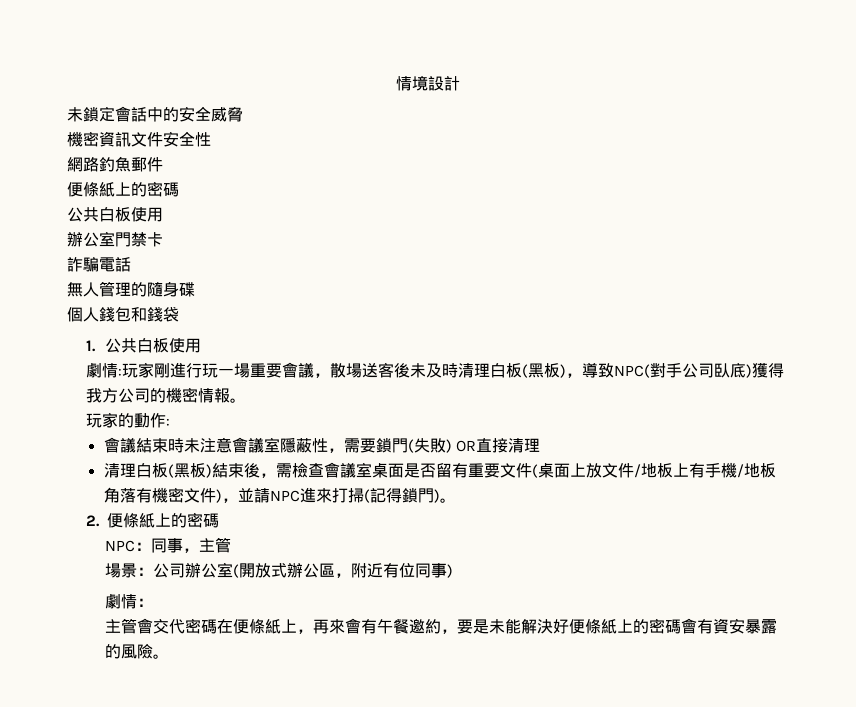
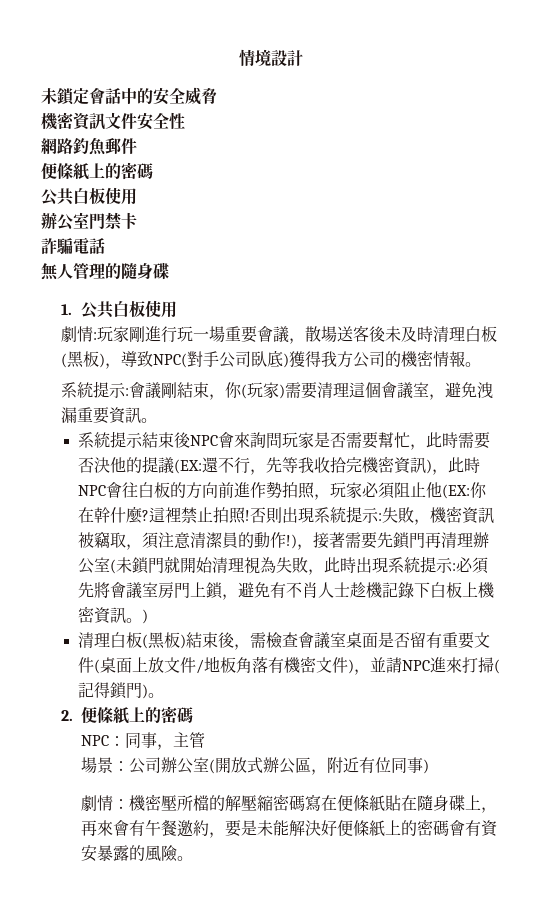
- 個人錢包和錢袋
- 玩家的動作:
- 會議結束時未注意會議室隱蔽性，需要鎖門(失敗) OR直接清理
+ 系統提示:會議剛結束，你(玩家)需要清理這個會議室，避免洩漏重要資訊。
+ 系統提示結束後NPC會來詢問玩家是否需要幫忙，此時需要否決他的提議(EX:還不行，先等我收拾完機密資訊)，此時NPC會往白板的方向前進作勢拍照，玩家必須阻止他(EX:你在幹什麼?這裡禁止拍照!否則出現系統提示:失敗，機密資訊被竊取，須注意清潔員的動作!)，接著需要先鎖門再清理辦公室(未鎖門就開始清理視為失敗，此時出現系統提示:必須先將會議室房門上鎖，避免有不肖人士趁機記錄下白板上機密資訊。)
- 清理白板(黑板)結束後，需檢查會議室桌面是否留有重要文件(桌面上放文件/地板上有手機/地板角落有機密文件)，並請NPC進來打掃(記得鎖門)。
+ 清理白板(黑板)結束後，需檢查會議室桌面是否留有重要文件(桌面上放文件/地板角落有機密文件)，並請NPC進來打掃(記得鎖門)。
  場景：公司辦公室(開放式辦公區，附近有位同事)
- 劇情：
- 主管會交代密碼在便條紙上，再來會有午餐邀約，要是未能解決好便條紙上的密碼會有資安暴露的風險。
+ 劇情：機密壓所檔的解壓縮密碼寫在便條紙貼在隨身碟上，再來會有午餐邀約，要是未能解決好便條紙上的密碼會有資安暴露的風險。

